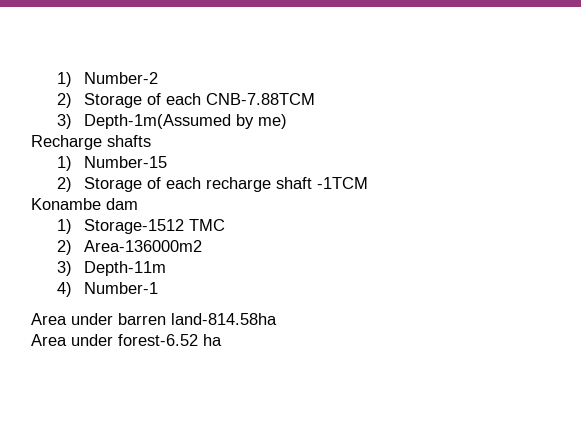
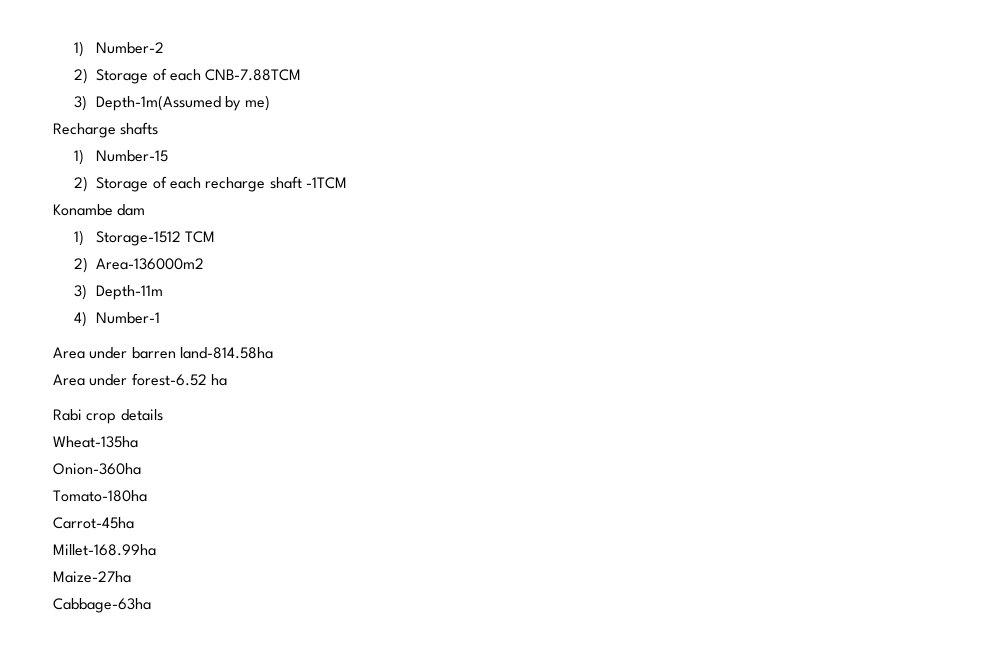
- 1) Storage-1512 TMC
+ 1) Storage-1512 TCM
+ Rabi crop details
+ Wheat-135ha
+ Onion-360ha
+ Tomato-180ha
+ Carrot-45ha
+ Millet-168.99ha
+ Maize-27ha
+ Cabbage-63ha

